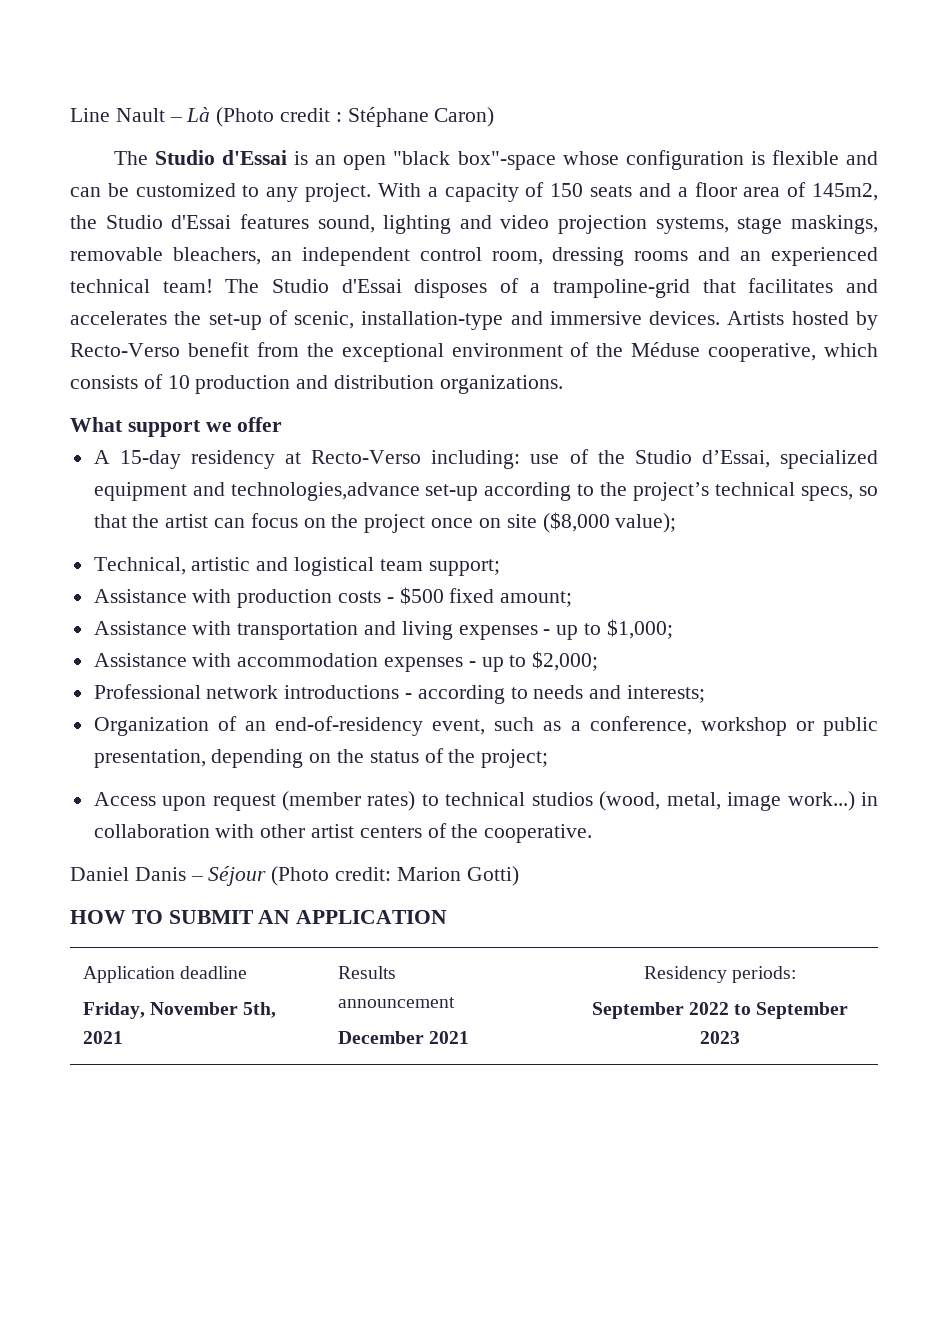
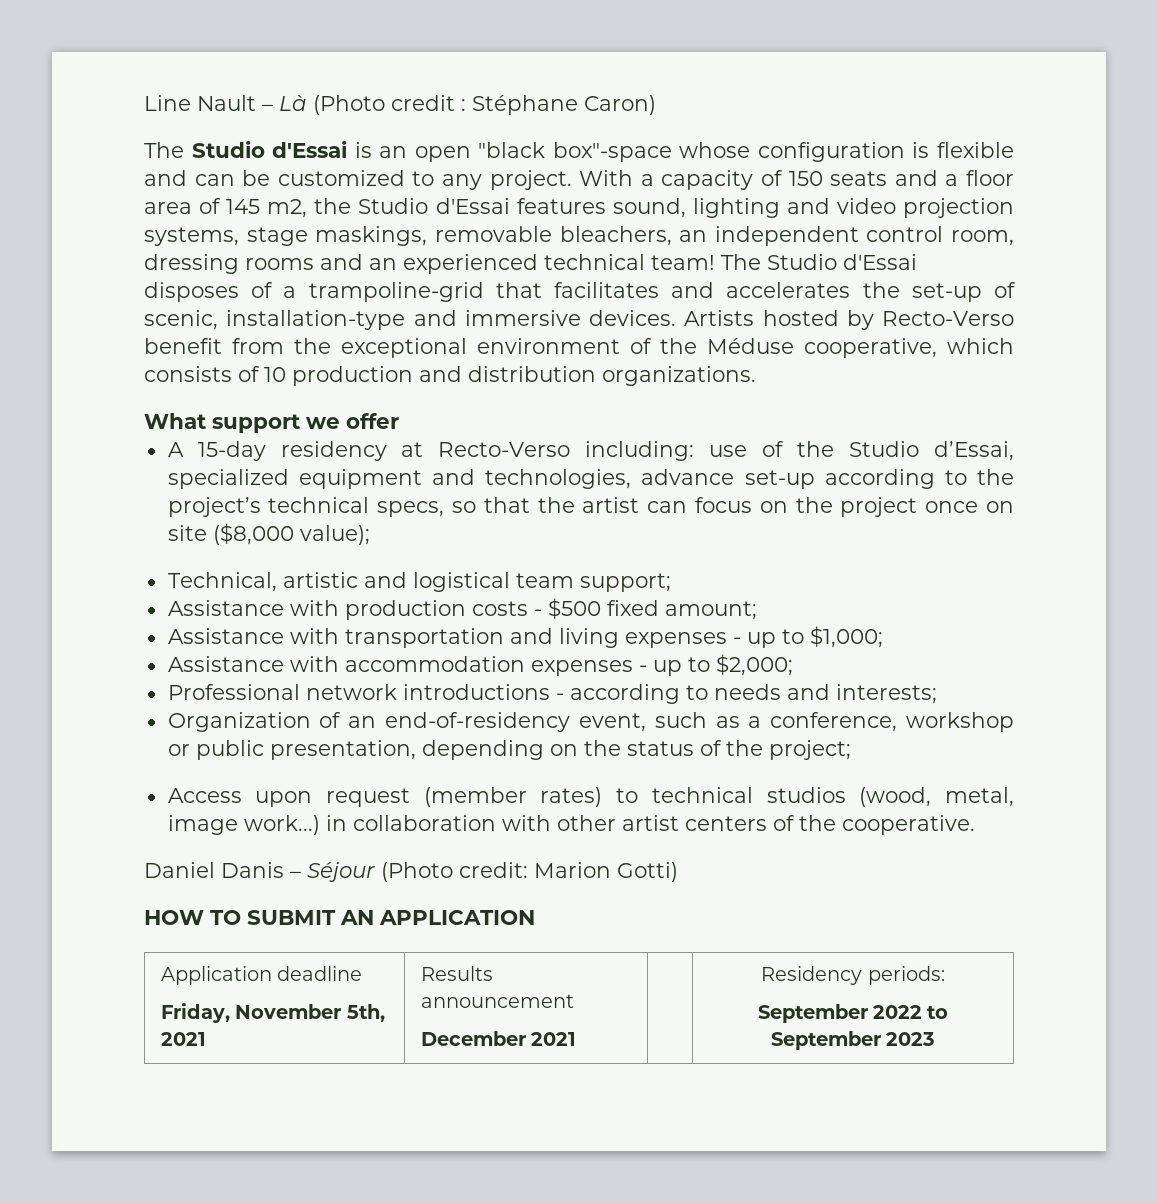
- With a capacity of 150 seats and a floor area of 145m2, the Studio d'Essai features sound, lighting and video projection systems, stage maskings, removable bleachers, an independent control room, dressing rooms and an experienced technical team!
+ With a capacity of 150 seats and a floor area of 145 m2, the Studio d'Essai features sound, lighting and video projection systems, stage maskings, removable bleachers, an independent control room, dressing rooms and an experienced technical team!
- A 15-day residency at Recto-Verso including: use of the Studio d’Essai, specialized equipment and technologies,advance set-up according to the project’s technical specs, so that the artist can focus on the project once on site ($8,000 value);
+ A 15-day residency at Recto-Verso including: use of the Studio d’Essai, specialized equipment and technologies, advance set-up according to the project’s technical specs, so that the artist can focus on the project once on site ($8,000 value);

